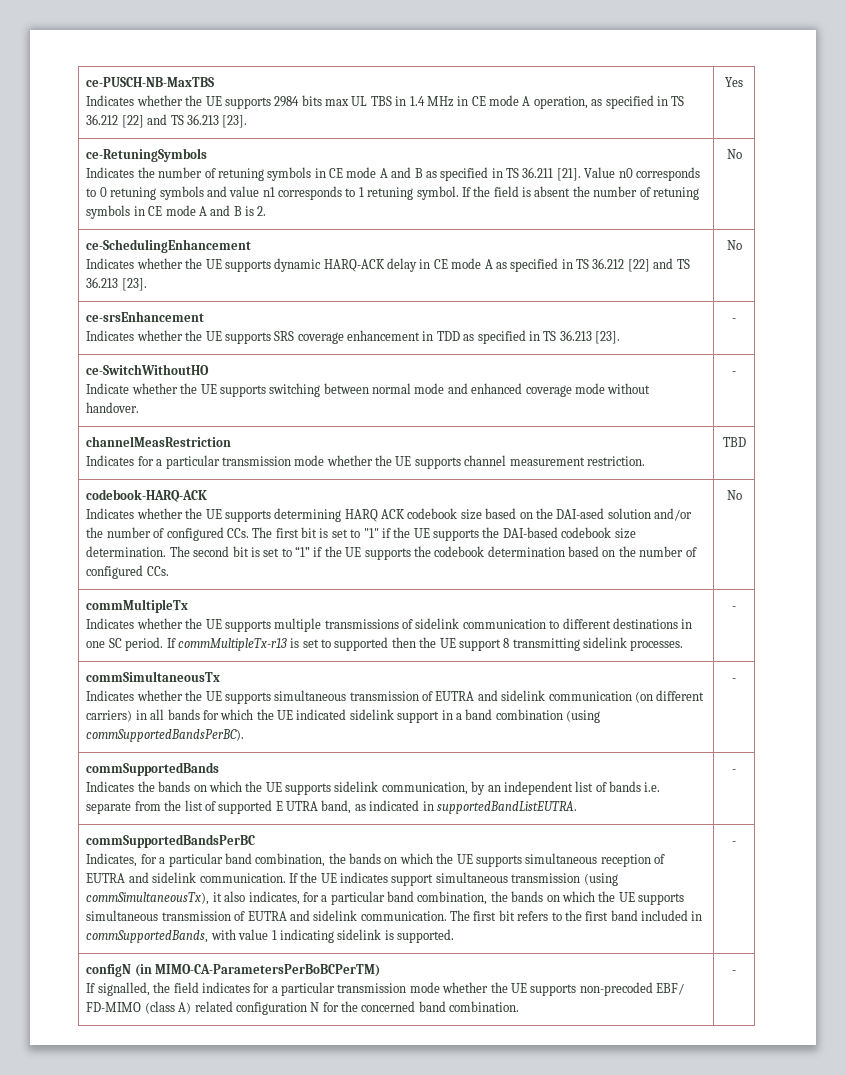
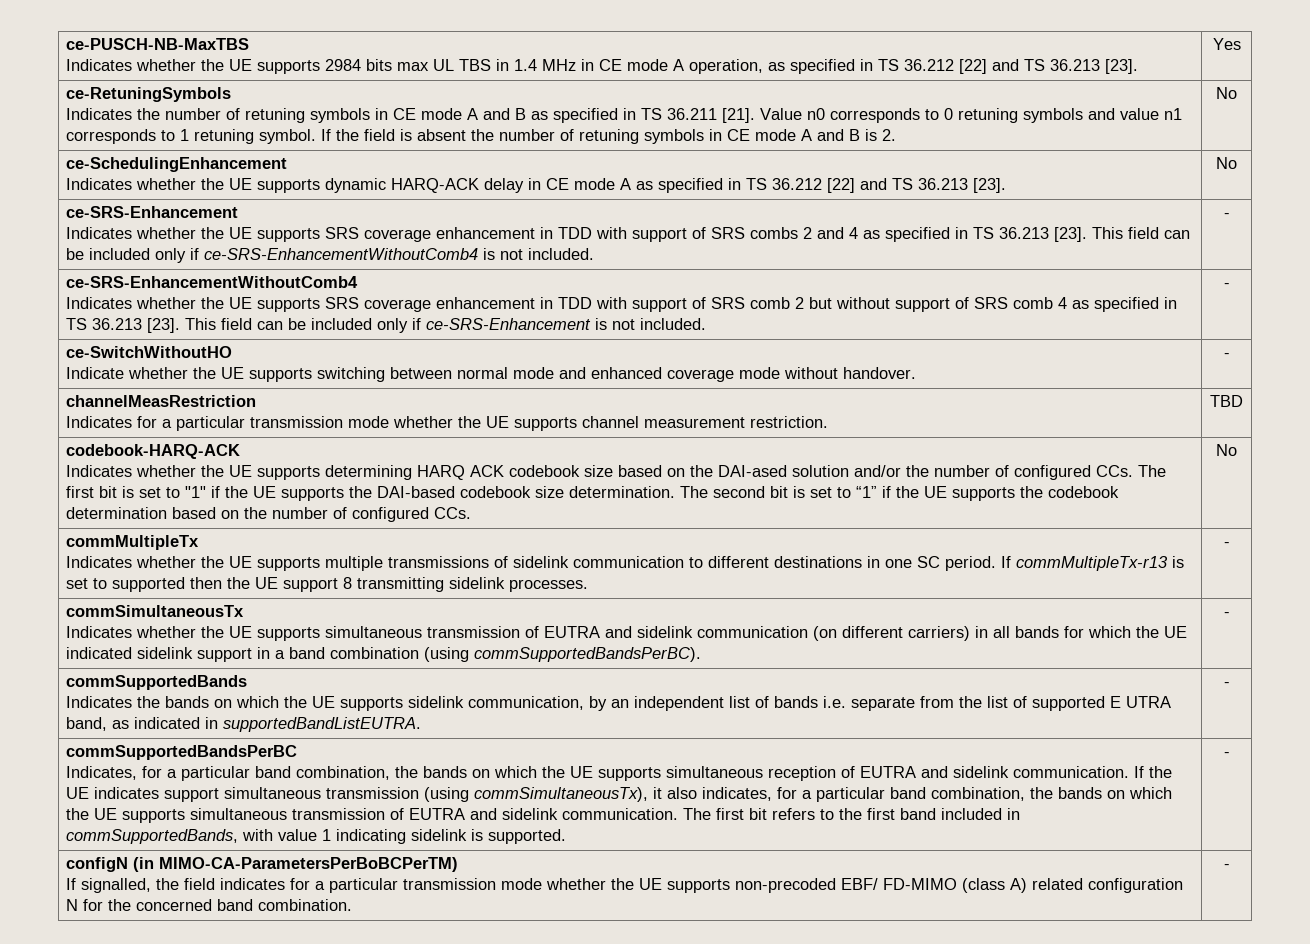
  ce-SchedulingEnhancement
  Indicates whether the UE supports dynamic HARQ-ACK delay in CE mode A as specified in TS 36.212 [22] and TS 36.213 [23]. | No
- ce-srsEnhancement
- Indicates whether the UE supports SRS coverage enhancement in TDD as specified in TS 36.213 [23]. | -
+ ce-SRS-Enhancement
+ Indicates whether the UE supports SRS coverage enhancement in TDD with support of SRS combs 2 and 4 as specified in TS 36.213 [23]. This field can be included only if ce-SRS-EnhancementWithoutComb4 is not included. | -
+ ce-SRS-EnhancementWithoutComb4
+ Indicates whether the UE supports SRS coverage enhancement in TDD with support of SRS comb 2 but without support of SRS comb 4 as specified in TS 36.213 [23]. This field can be included only if ce-SRS-Enhancement is not included. | -

